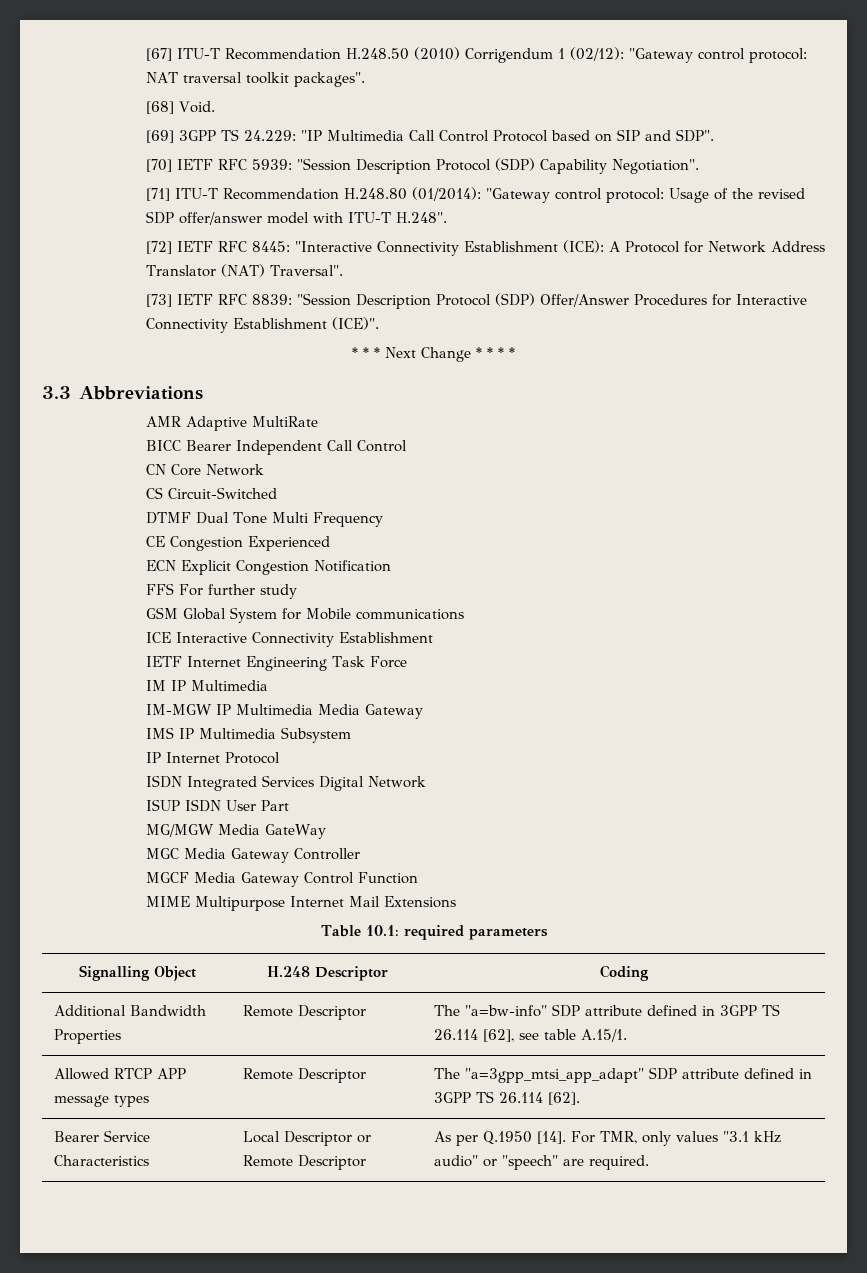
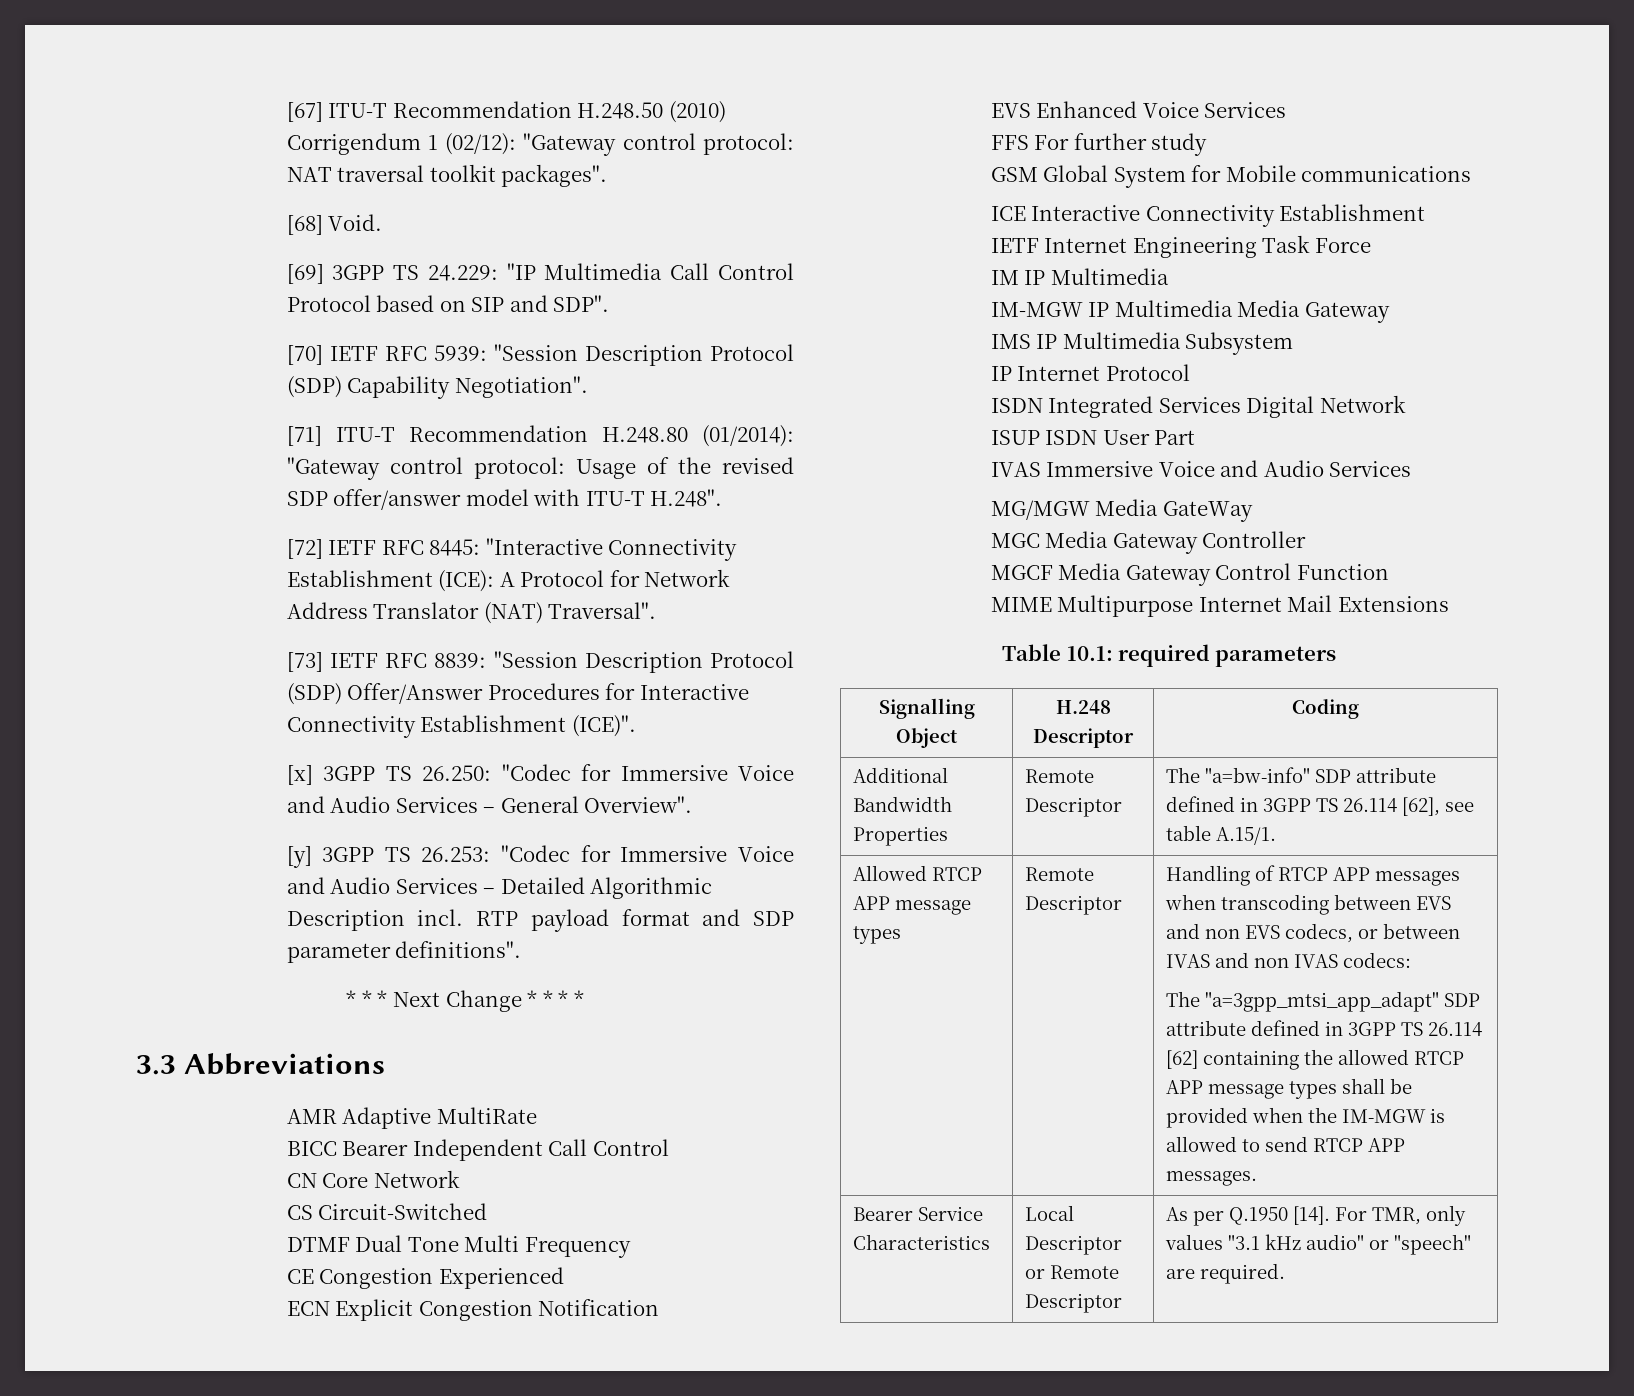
+ [x] 3GPP TS 26.250: "Codec for Immersive Voice and Audio Services – General Overview".
+ [y] 3GPP TS 26.253: "Codec for Immersive Voice and Audio Services – Detailed Algorithmic Description incl. RTP payload format and SDP parameter definitions".
+ EVS Enhanced Voice Services
+ IVAS Immersive Voice and Audio Services
+ Handling of RTCP APP messages when transcoding between EVS and non EVS codecs, or between IVAS and non IVAS codecs:
- The "a=3gpp_mtsi_app_adapt" SDP attribute defined in 3GPP TS 26.114 [62].
+ The "a=3gpp_mtsi_app_adapt" SDP attribute defined in 3GPP TS 26.114 [62] containing the allowed RTCP APP message types shall be provided when the IM-MGW is allowed to send RTCP APP messages.

